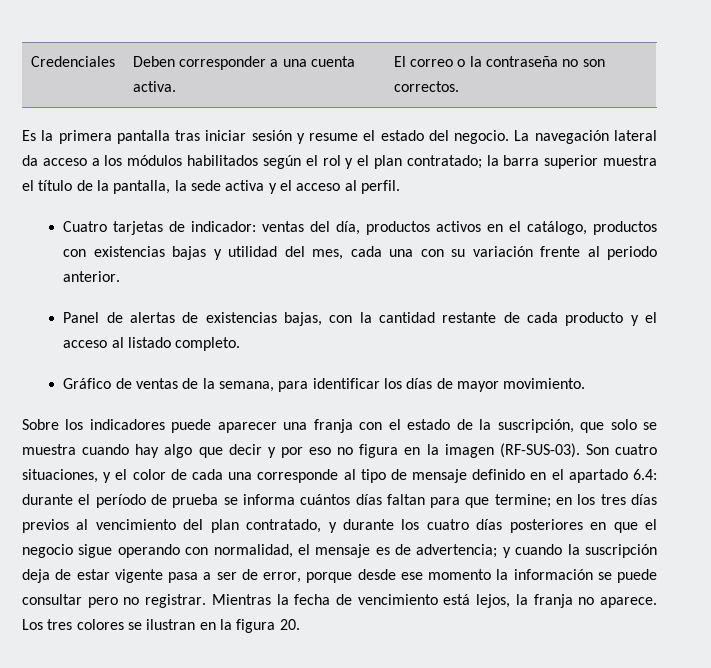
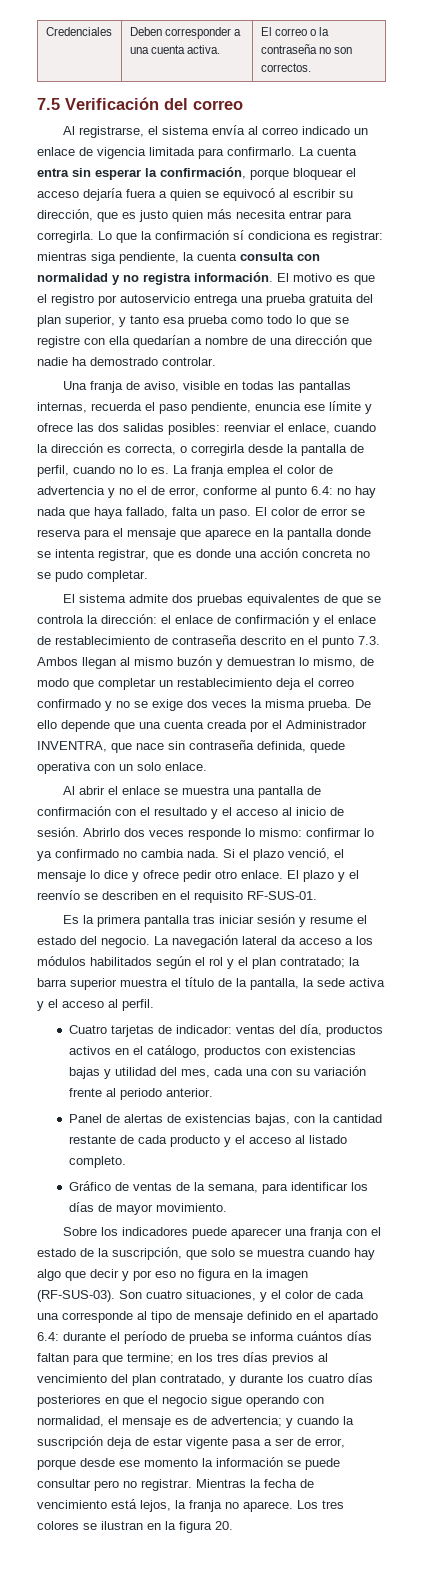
+ 7.5 Verificación del correo
+ Al registrarse, el sistema envía al correo indicado un enlace de vigencia limitada para confirmarlo. La cuenta entra sin esperar la confirmación, porque bloquear el acceso dejaría fuera a quien se equivocó al escribir su dirección, que es justo quien más necesita entrar para corregirla. Lo que la confirmación sí condiciona es registrar: mientras siga pendiente, la cuenta consulta con normalidad y no registra información. El motivo es que el registro por autoservicio entrega una prueba gratuita del plan superior, y tanto esa prueba como todo lo que se registre con ella quedarían a nombre de una dirección que nadie ha demostrado controlar.
+ Una franja de aviso, visible en todas las pantallas internas, recuerda el paso pendiente, enuncia ese límite y ofrece las dos salidas posibles: reenviar el enlace, cuando la dirección es correcta, o corregirla desde la pantalla de perfil, cuando no lo es. La franja emplea el color de advertencia y no el de error, conforme al punto 6.4: no hay nada que haya fallado, falta un paso. El color de error se reserva para el mensaje que aparece en la pantalla donde se intenta registrar, que es donde una acción concreta no se pudo completar.
+ El sistema admite dos pruebas equivalentes de que se controla la dirección: el enlace de confirmación y el enlace de restablecimiento de contraseña descrito en el punto 7.3. Ambos llegan al mismo buzón y demuestran lo mismo, de modo que completar un restablecimiento deja el correo confirmado y no se exige dos veces la misma prueba. De ello depende que una cuenta creada por el Administrador INVENTRA, que nace sin contraseña definida, quede operativa con un solo enlace.
+ Al abrir el enlace se muestra una pantalla de confirmación con el resultado y el acceso al inicio de sesión. Abrirlo dos veces responde lo mismo: confirmar lo ya confirmado no cambia nada. Si el plazo venció, el mensaje lo dice y ofrece pedir otro enlace. El plazo y el reenvío se describen en el requisito RF-SUS-01.

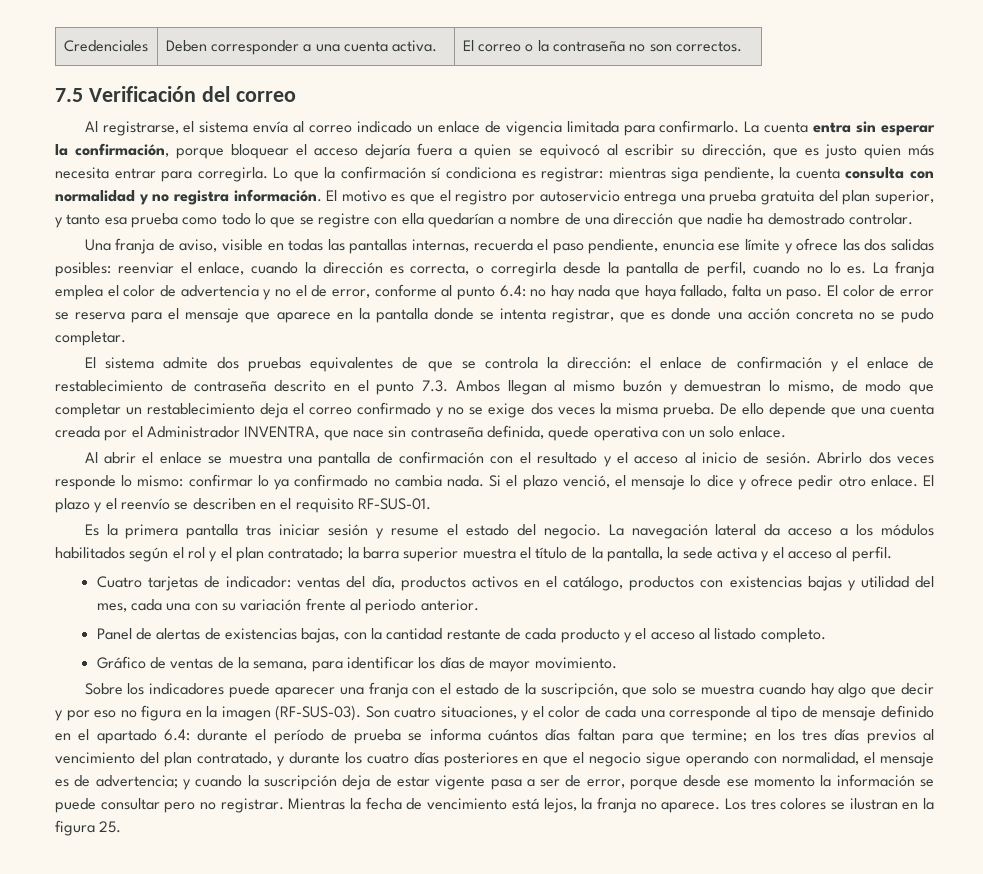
- Los tres colores se ilustran en la figura 20.
+ Los tres colores se ilustran en la figura 25.

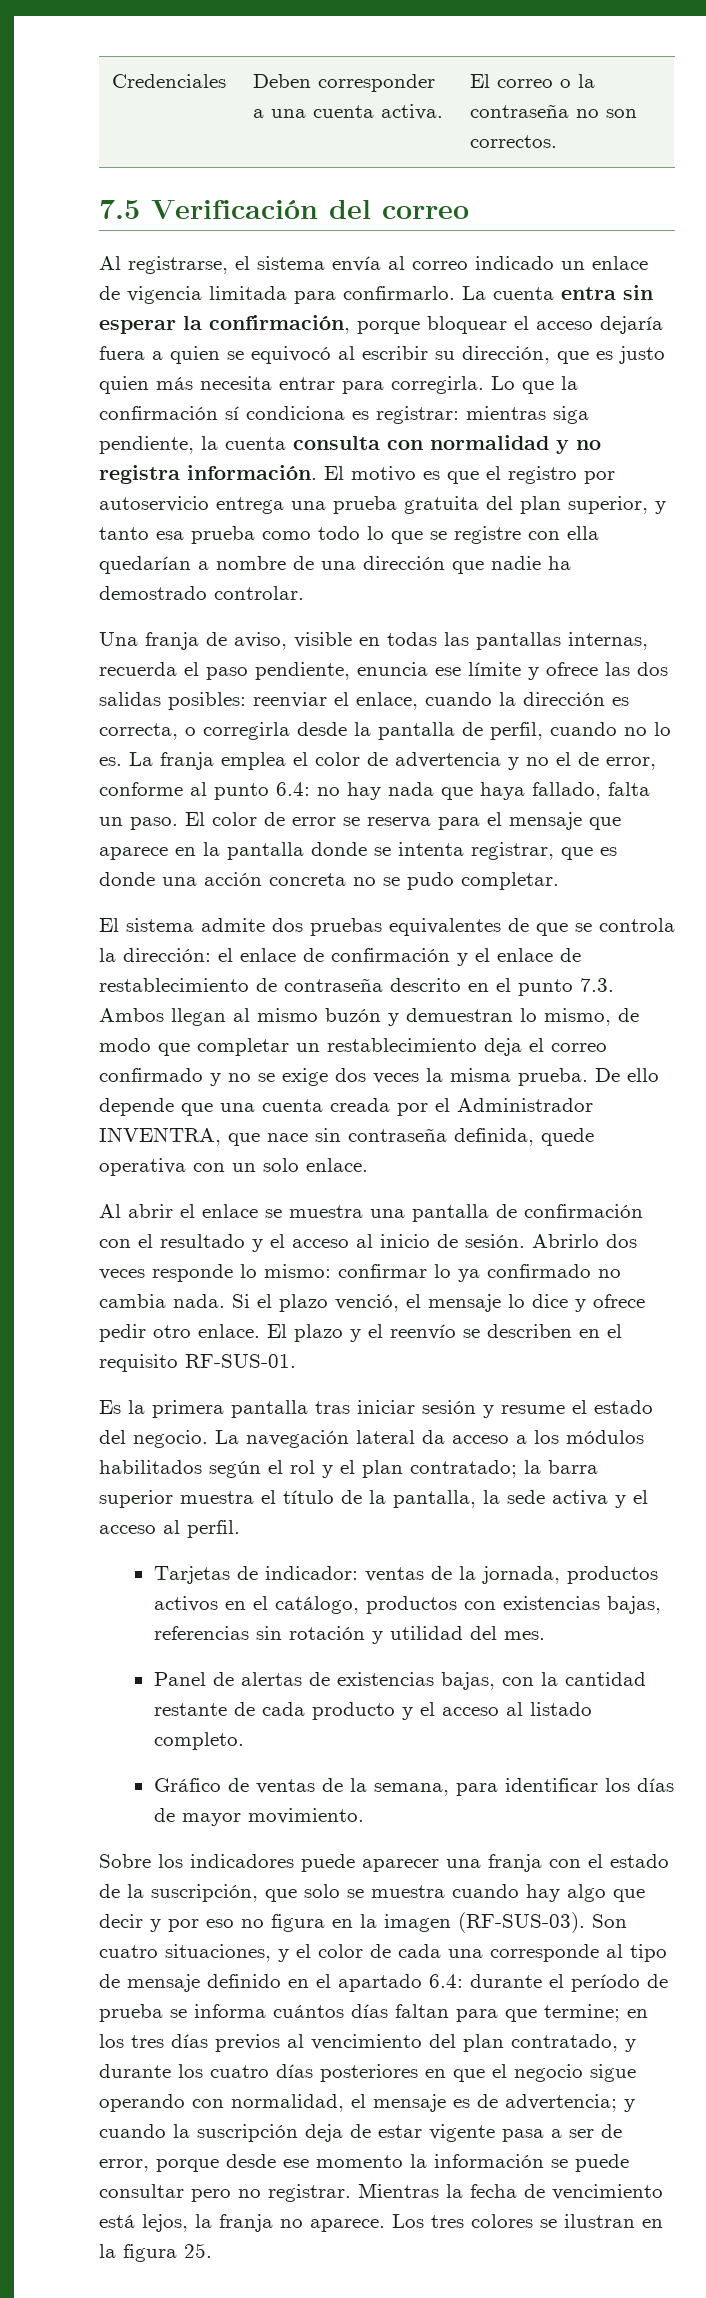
- Cuatro tarjetas de indicador: ventas del día, productos activos en el catálogo, productos con existencias bajas y utilidad del mes, cada una con su variación frente al periodo anterior.
+ Tarjetas de indicador: ventas de la jornada, productos activos en el catálogo, productos con existencias bajas, referencias sin rotación y utilidad del mes.

